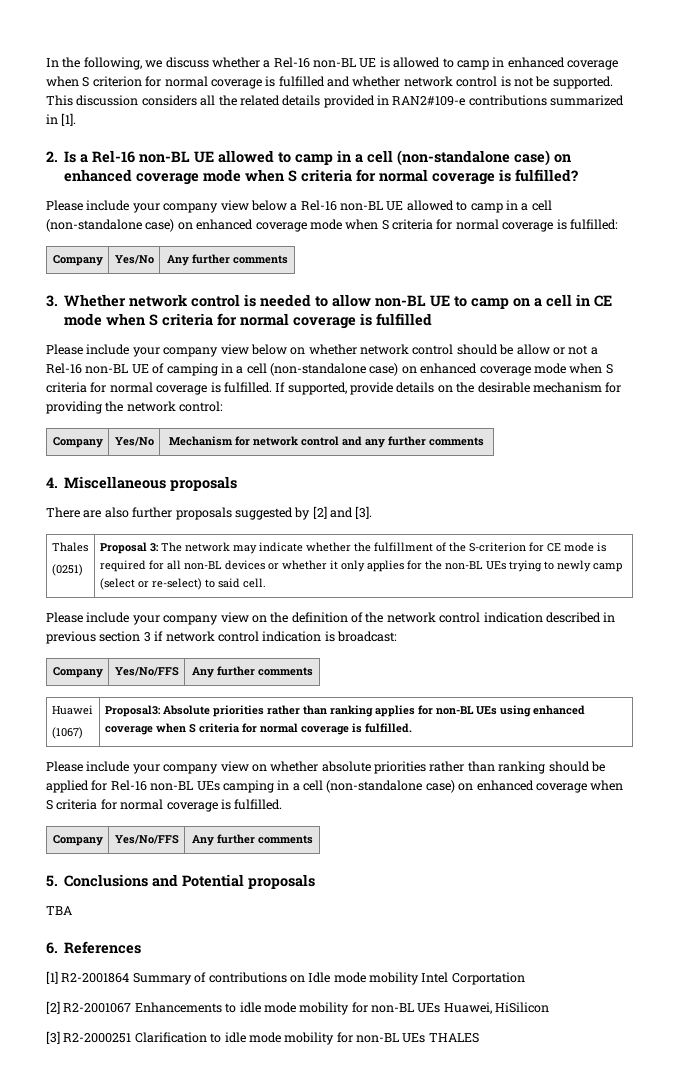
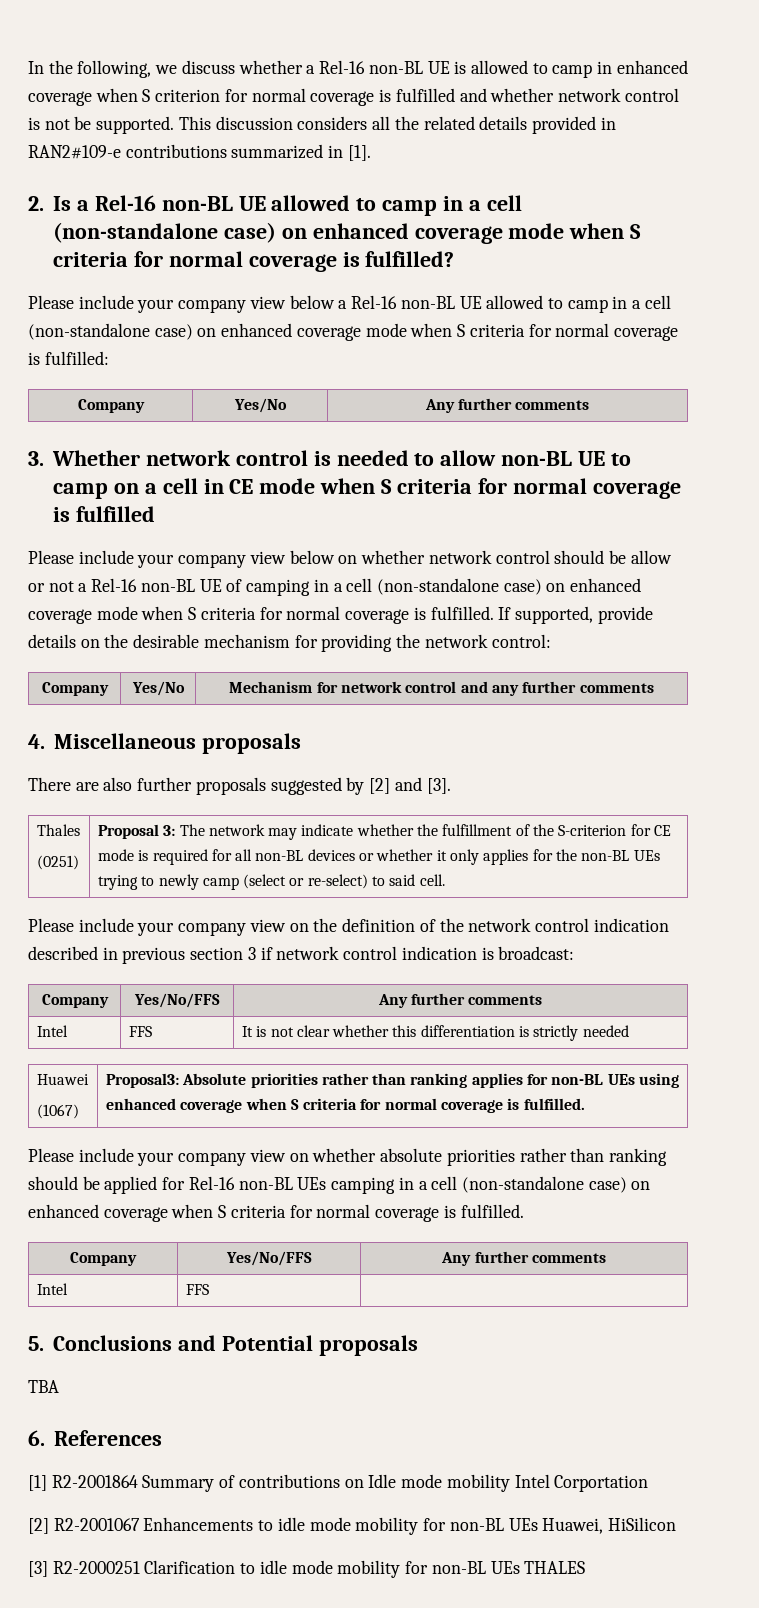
+ Intel | FFS | It is not clear whether this differentiation is strictly needed
  Please include your company view on whether absolute priorities rather than ranking should be applied for Rel-16 non-BL UEs camping in a cell (non-standalone case) on enhanced coverage when S criteria for normal coverage is fulfilled.
  Company | Yes/No/FFS | Any further comments
+ Intel | FFS |

